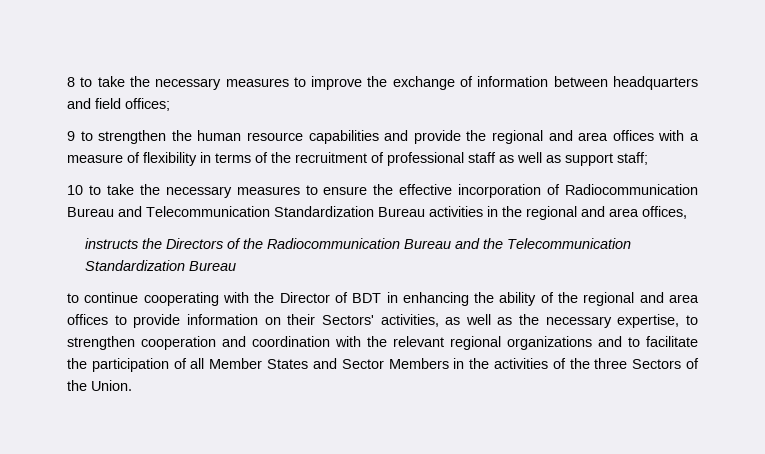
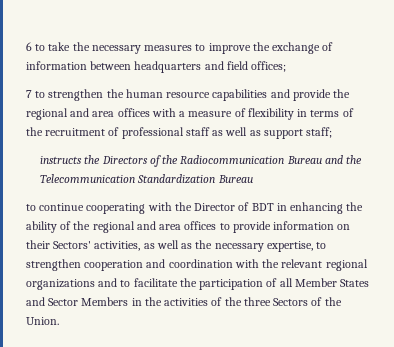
- 8 to take the necessary measures to improve the exchange of information between headquarters and field offices;
+ 6 to take the necessary measures to improve the exchange of information between headquarters and field offices;
- 9 to strengthen the human resource capabilities and provide the regional and area offices with a measure of flexibility in terms of the recruitment of professional staff as well as support staff;
+ 7 to strengthen the human resource capabilities and provide the regional and area offices with a measure of flexibility in terms of the recruitment of professional staff as well as support staff;
- 10 to take the necessary measures to ensure the effective incorporation of Radiocommunication Bureau and Telecommunication Standardization Bureau activities in the regional and area offices,

